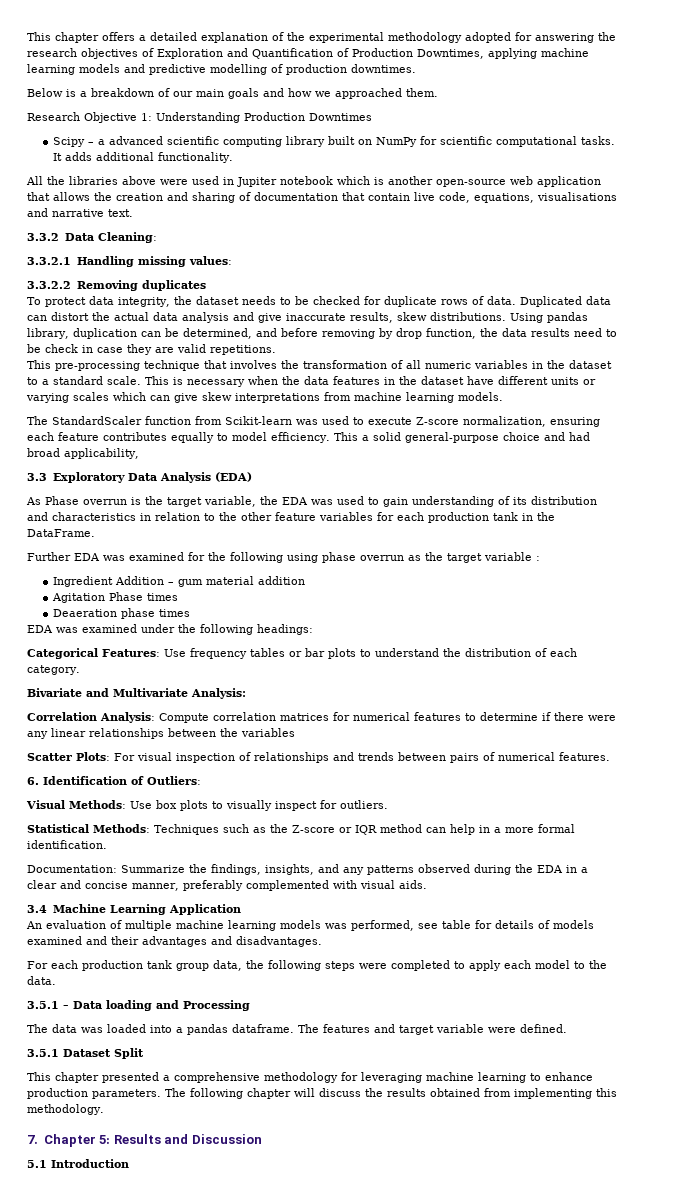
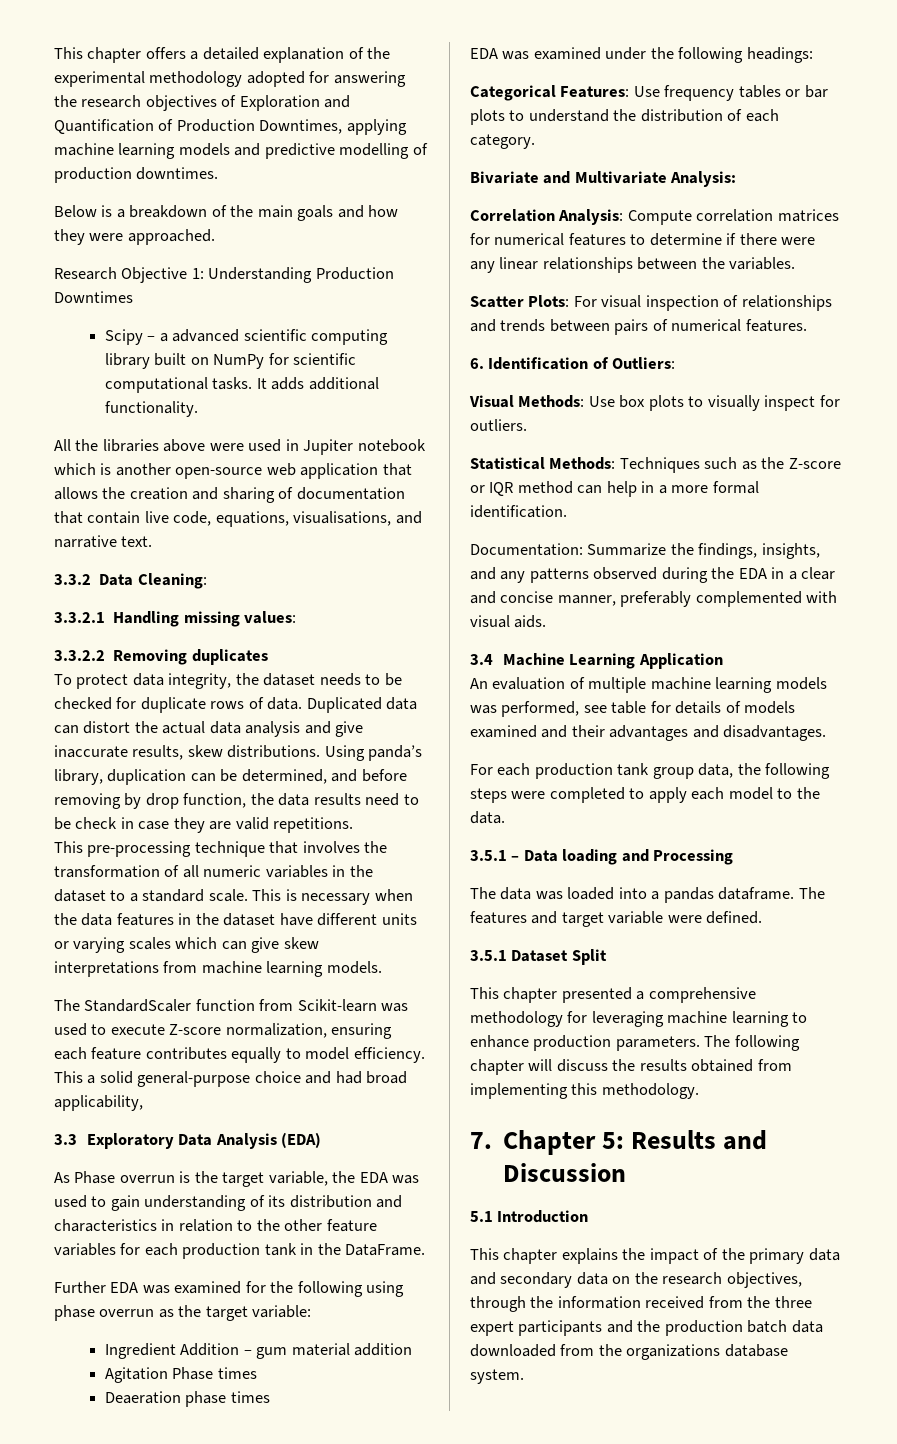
- Below is a breakdown of our main goals and how we approached them.
+ Below is a breakdown of the main goals and how they were approached.
- All the libraries above were used in Jupiter notebook which is another open-source web application that allows the creation and sharing of documentation that contain live code, equations, visualisations and narrative text.
+ All the libraries above were used in Jupiter notebook which is another open-source web application that allows the creation and sharing of documentation that contain live code, equations, visualisations, and narrative text.
- Using pandas library, duplication can be determined, and before removing by drop function, the data results need to be check in case they are valid repetitions.
+ Using panda’s library, duplication can be determined, and before removing by drop function, the data results need to be check in case they are valid repetitions.
- Further EDA was examined for the following using phase overrun as the target variable :
+ Further EDA was examined for the following using phase overrun as the target variable:
- Correlation Analysis: Compute correlation matrices for numerical features to determine if there were any linear relationships between the variables
+ Correlation Analysis: Compute correlation matrices for numerical features to determine if there were any linear relationships between the variables.
+ This chapter explains the impact of the primary data and secondary data on the research objectives, through the information received from the three expert participants and the production batch data downloaded from the organizations database system.

